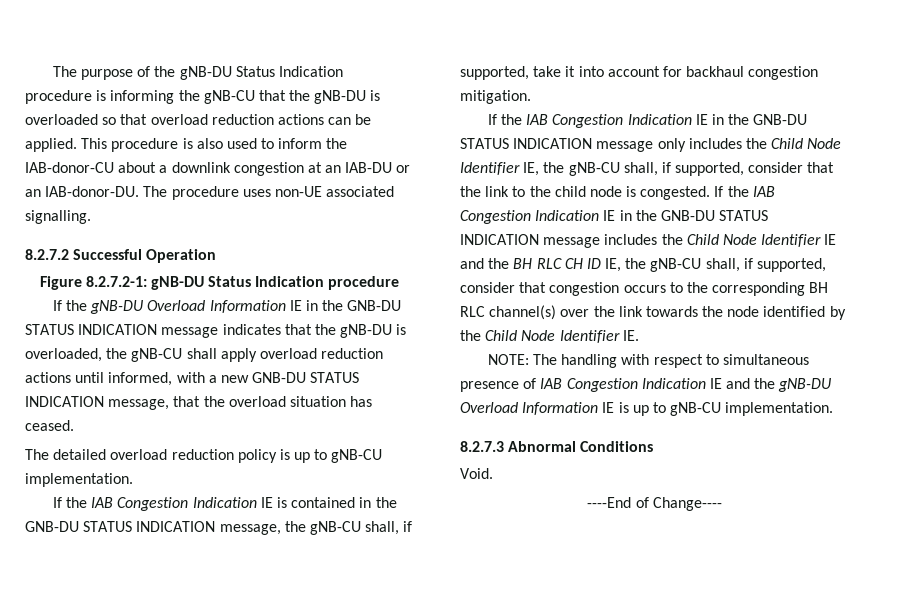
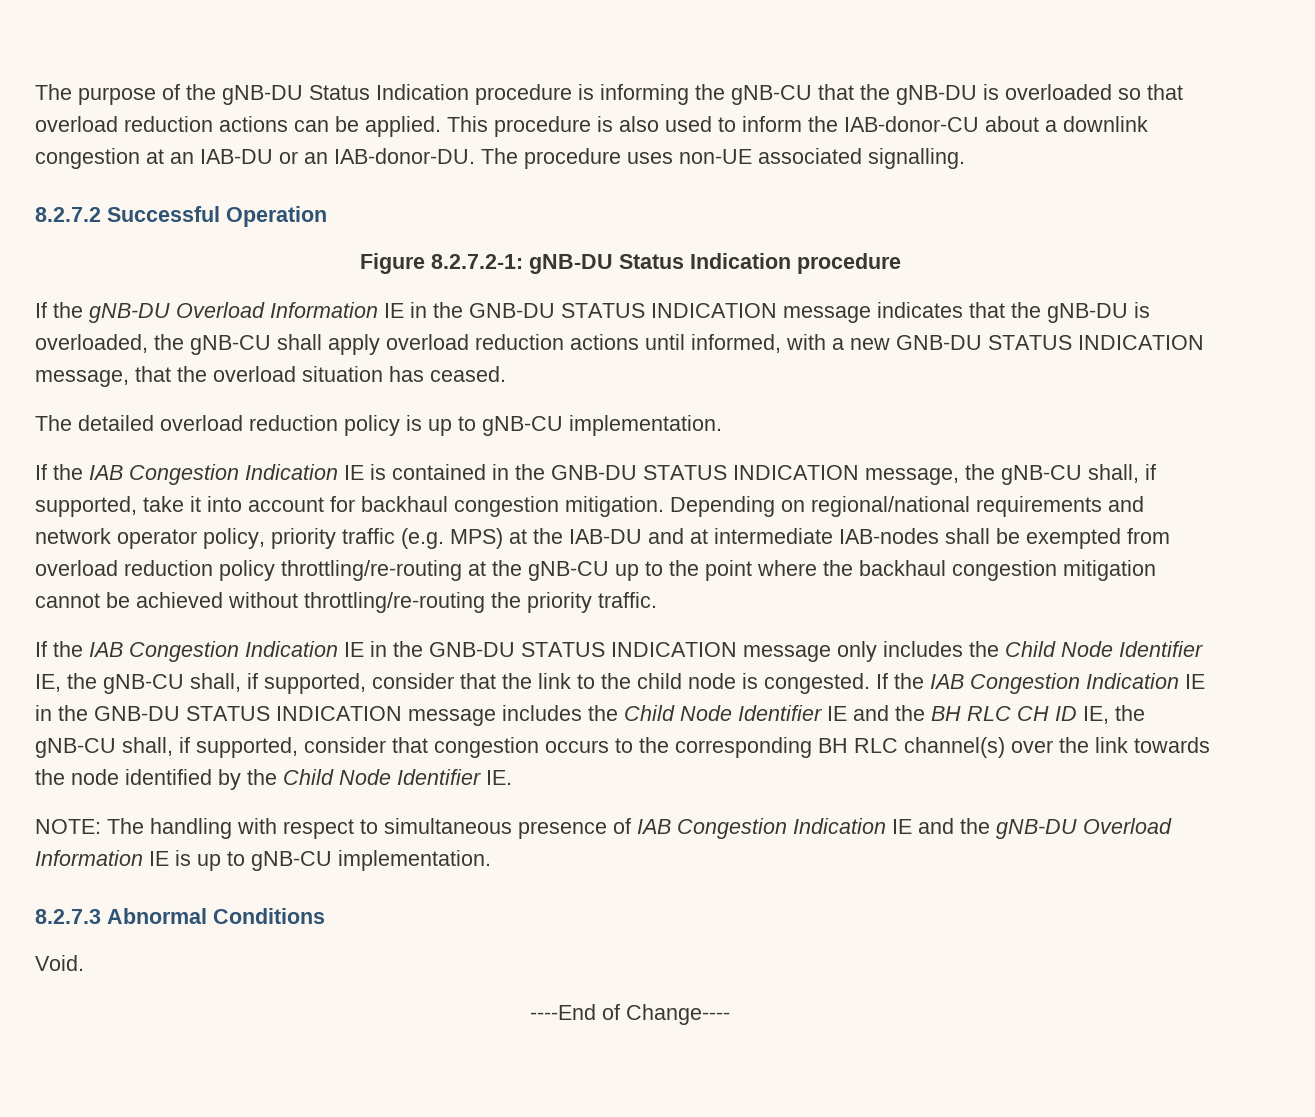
+ Depending on regional/national requirements and network operator policy, priority traffic (e.g. MPS) at the IAB-DU and at intermediate IAB-nodes shall be exempted from overload reduction policy throttling/re-routing at the gNB-CU up to the point where the backhaul congestion mitigation cannot be achieved without throttling/re-routing the priority traffic.

